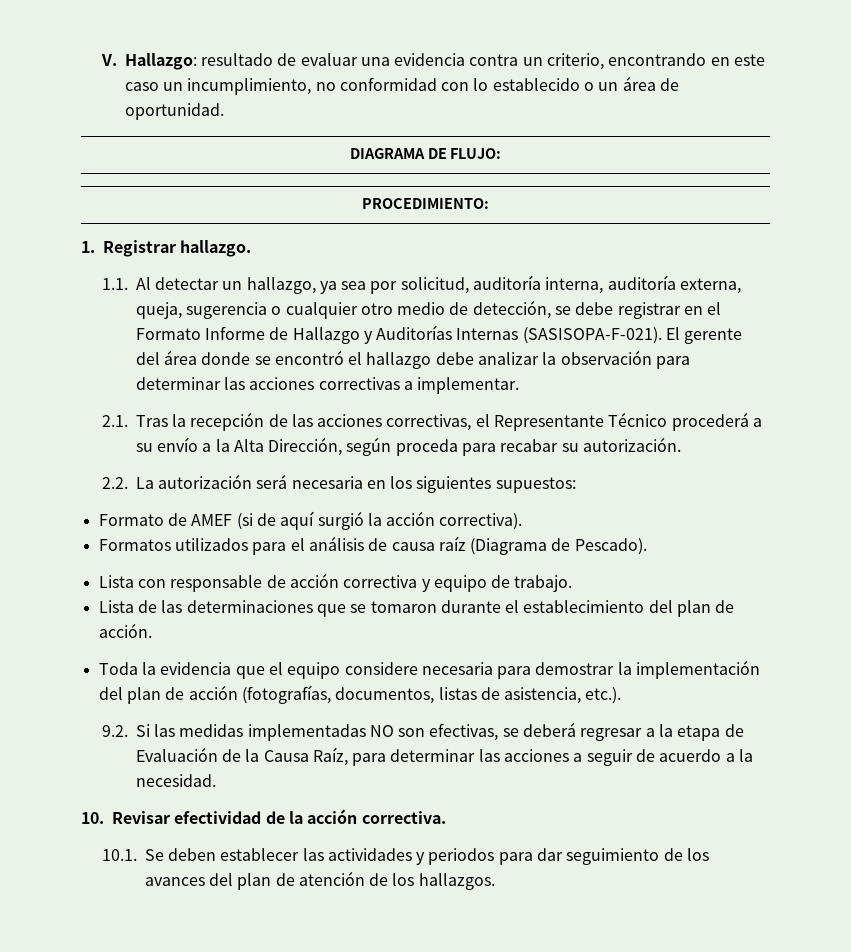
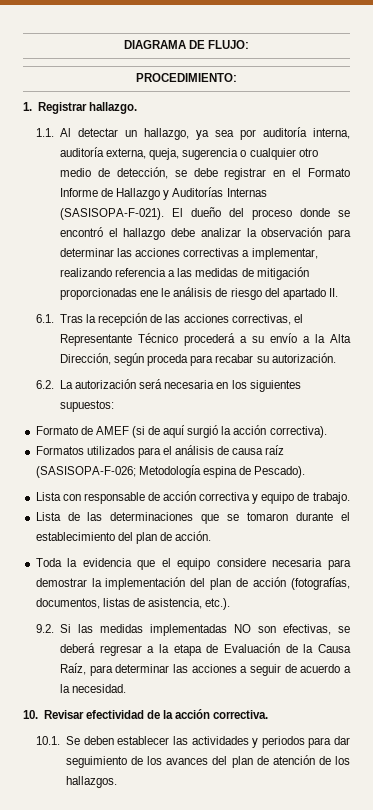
- V. Hallazgo: resultado de evaluar una evidencia contra un criterio, encontrando en este caso un incumplimiento, no conformidad con lo establecido o un área de oportunidad.
- 1.1. Al detectar un hallazgo, ya sea por solicitud, auditoría interna, auditoría externa, queja, sugerencia o cualquier otro medio de detección, se debe registrar en el Formato Informe de Hallazgo y Auditorías Internas (SASISOPA-F-021).
+ 1.1. Al detectar un hallazgo, ya sea por auditoría interna, auditoría externa, queja, sugerencia o cualquier otro medio de detección, se debe registrar en el Formato Informe de Hallazgo y Auditorías Internas (SASISOPA-F-021).
- El gerente del área donde se encontró el hallazgo debe analizar la observación para determinar las acciones correctivas a implementar.
- 2.1. Tras la recepción de las acciones correctivas, el Representante Técnico procederá a su envío a la Alta Dirección, según proceda para recabar su autorización.
+ El dueño del proceso donde se encontró el hallazgo debe analizar la observación para determinar las acciones correctivas a implementar, realizando referencia a las medidas de mitigación proporcionadas ene le análisis de riesgo del apartado II.
+ 6.1. Tras la recepción de las acciones correctivas, el Representante Técnico procederá a su envío a la Alta Dirección, según proceda para recabar su autorización.
- 2.2. La autorización será necesaria en los siguientes supuestos:
+ 6.2. La autorización será necesaria en los siguientes supuestos:
- Formatos utilizados para el análisis de causa raíz (Diagrama de Pescado).
+ Formatos utilizados para el análisis de causa raíz (SASISOPA-F-026; Metodología espina de Pescado).

